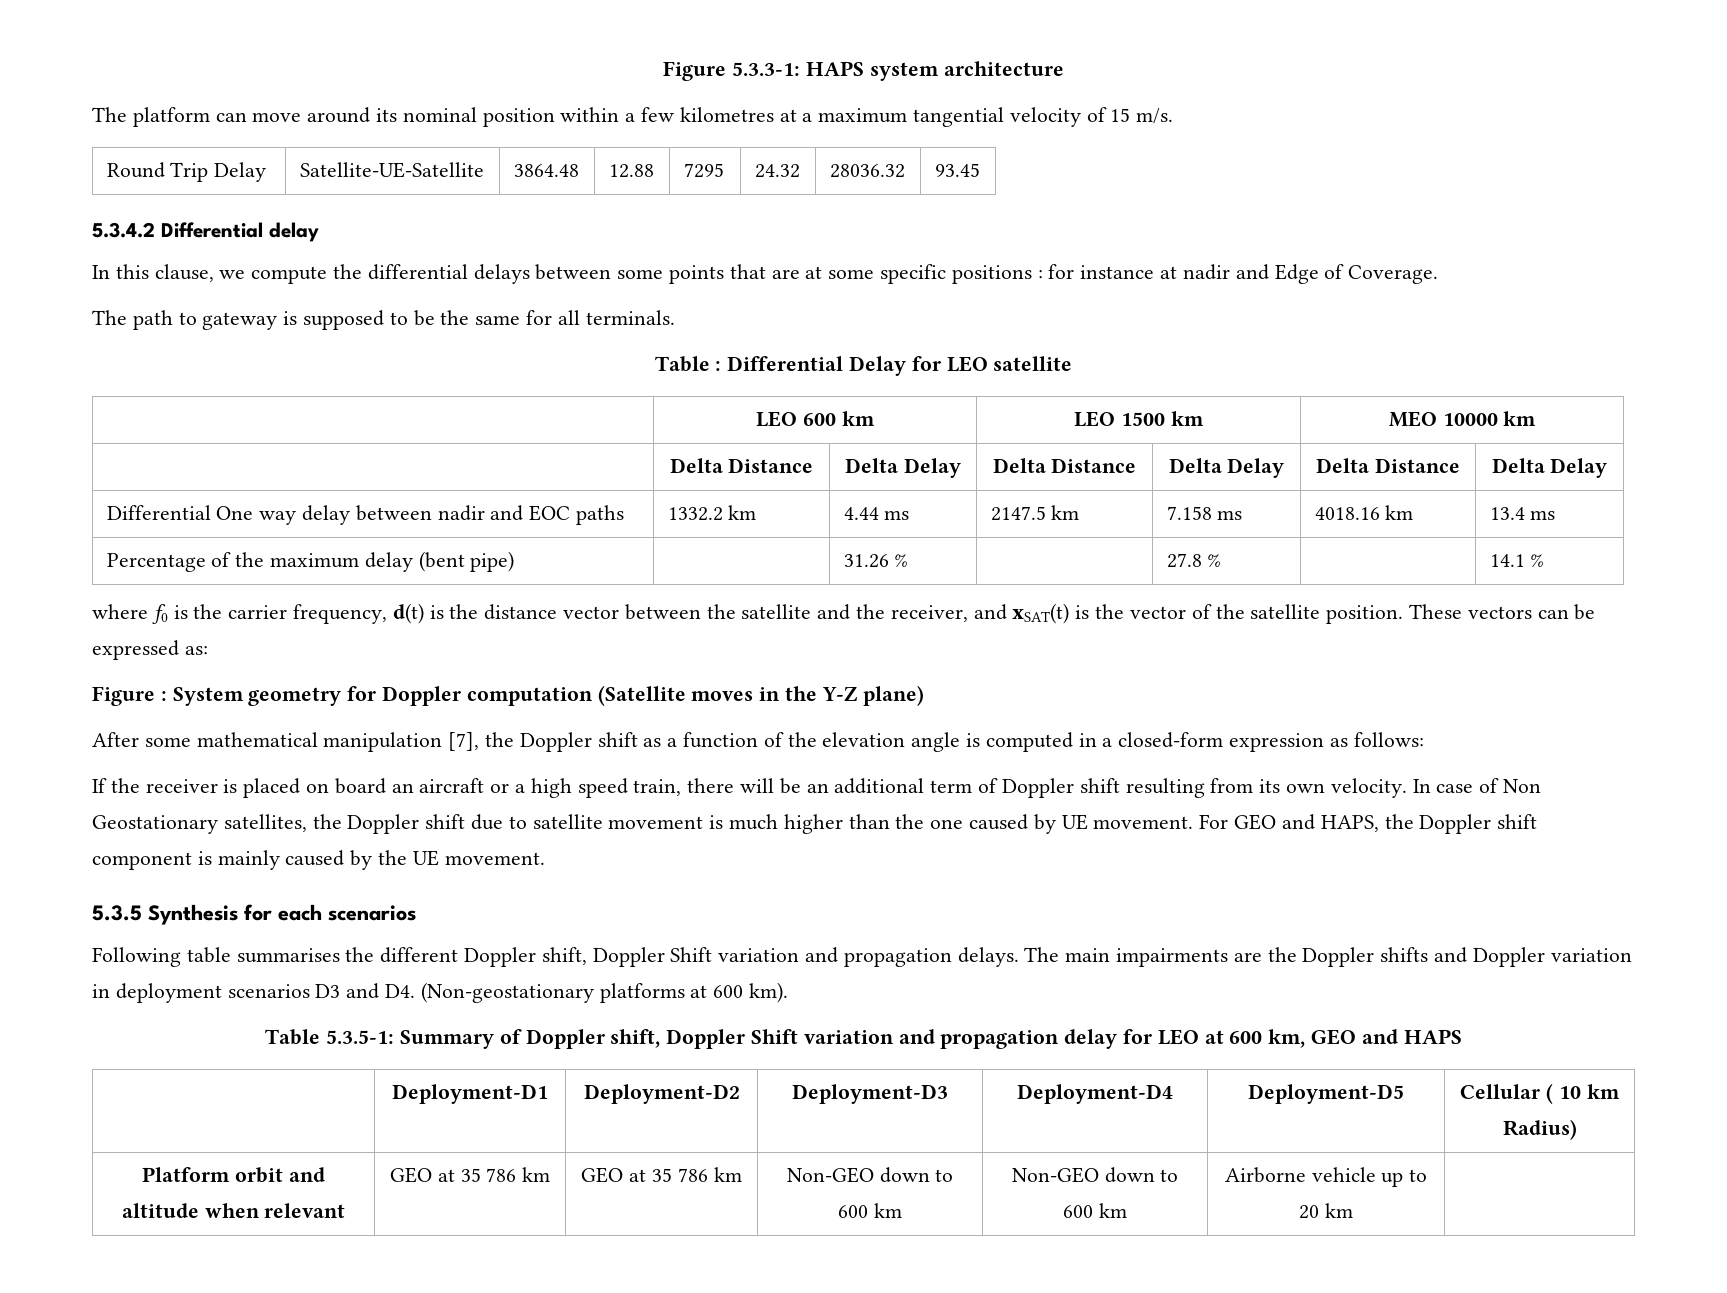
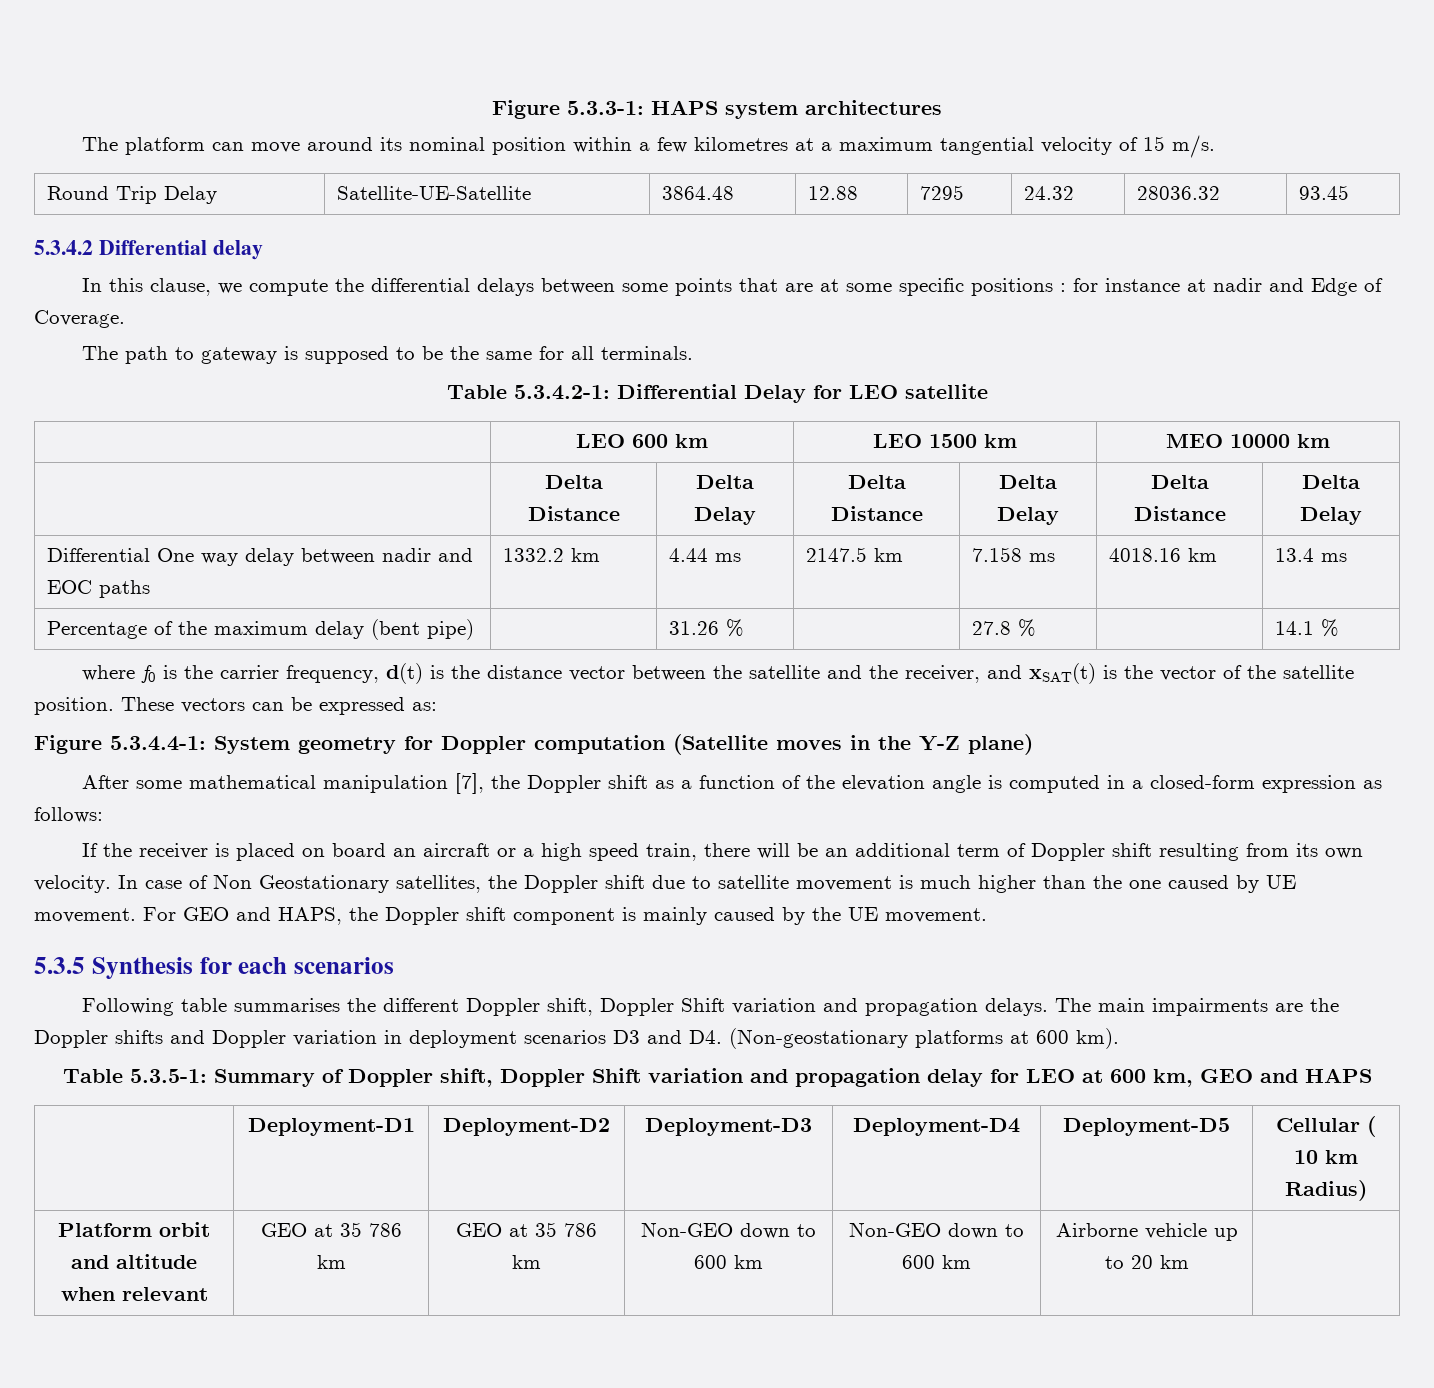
- Figure 5.3.3-1: HAPS system architecture
+ Figure 5.3.3-1: HAPS system architectures
- Table : Differential Delay for LEO satellite
+ Table 5.3.4.2-1: Differential Delay for LEO satellite
- Figure : System geometry for Doppler computation (Satellite moves in the Y-Z plane)
+ Figure 5.3.4.4-1: System geometry for Doppler computation (Satellite moves in the Y-Z plane)

